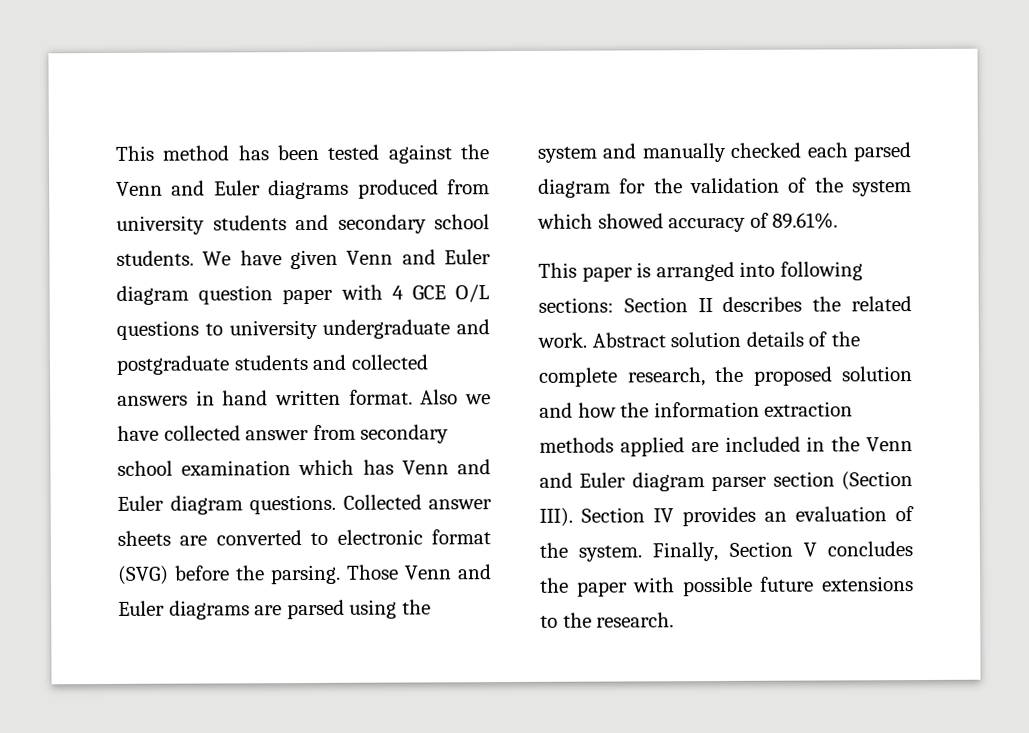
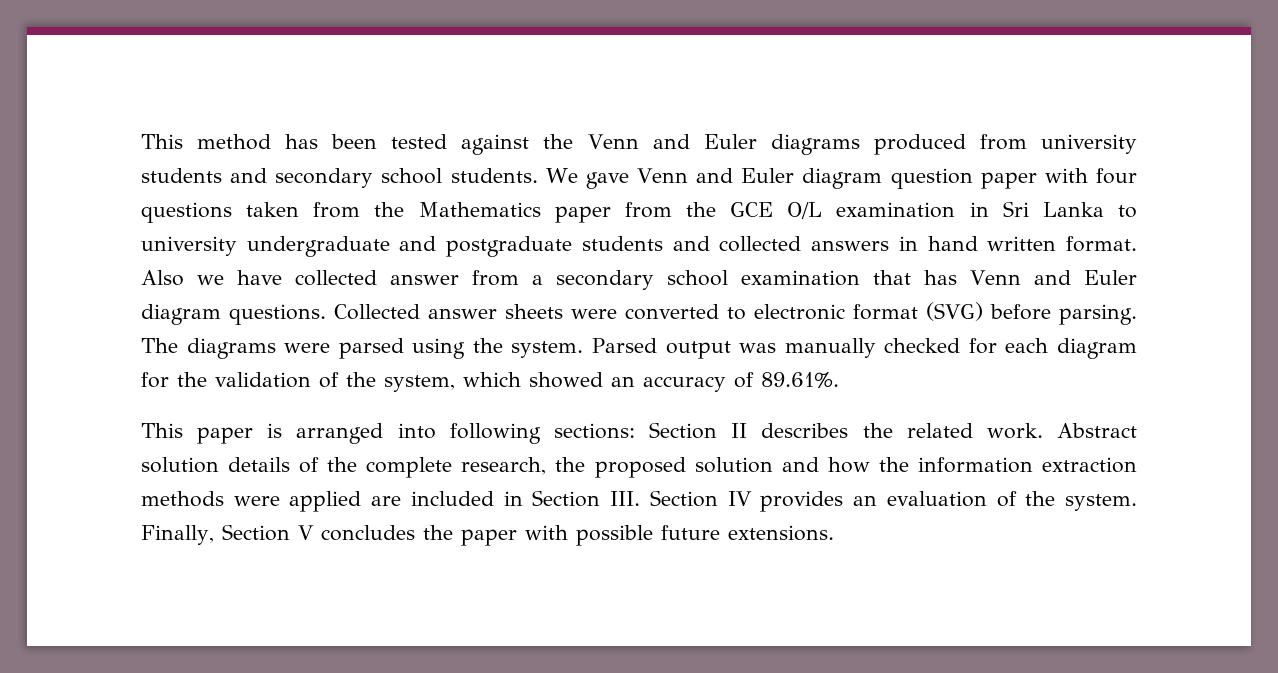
- We have given Venn and Euler diagram question paper with 4 GCE O/L questions to university undergraduate and postgraduate students and collected answers in hand written format.
+ We gave Venn and Euler diagram question paper with four questions taken from the Mathematics paper from the GCE O/L examination in Sri Lanka to university undergraduate and postgraduate students and collected answers in hand written format.
- Also we have collected answer from secondary school examination which has Venn and Euler diagram questions.
+ Also we have collected answer from a secondary school examination that has Venn and Euler diagram questions.
- Collected answer sheets are converted to electronic format (SVG) before the parsing. Those Venn and Euler diagrams are parsed using the system and manually checked each parsed diagram for the validation of the system which showed accuracy of 89.61%.
+ Collected answer sheets were converted to electronic format (SVG) before parsing. The diagrams were parsed using the system. Parsed output was manually checked for each diagram for the validation of the system, which showed an accuracy of 89.61%.
- Abstract solution details of the complete research, the proposed solution and how the information extraction methods applied are included in the Venn and Euler diagram parser section (Section III). Section IV provides an evaluation of the system.
+ Abstract solution details of the complete research, the proposed solution and how the information extraction methods were applied are included in Section III. Section IV provides an evaluation of the system.
- Finally, Section V concludes the paper with possible future extensions to the research.
+ Finally, Section V concludes the paper with possible future extensions.

